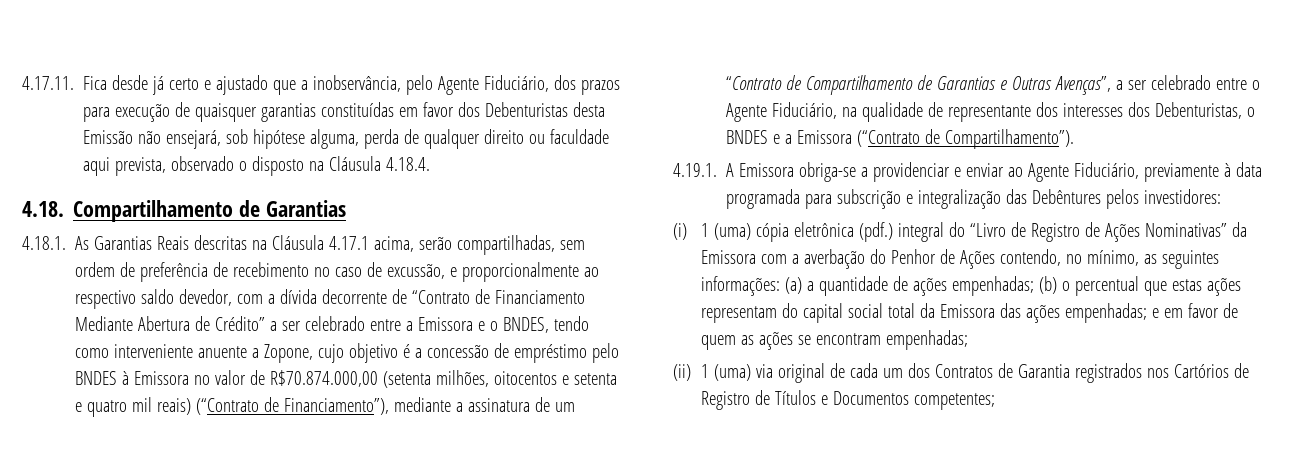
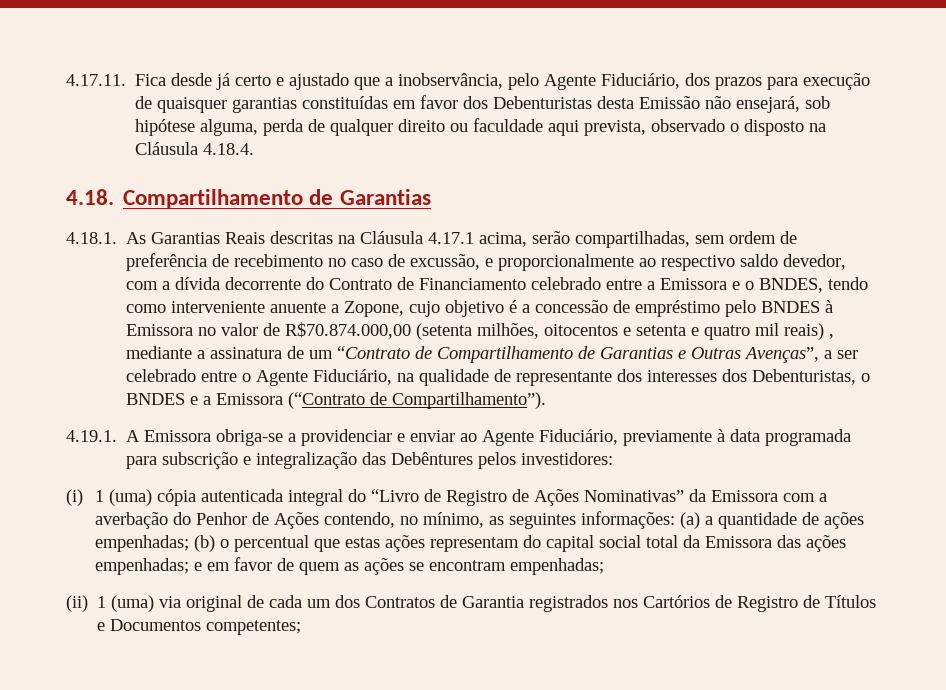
- 4.18.1. As Garantias Reais descritas na Cláusula 4.17.1 acima, serão compartilhadas, sem ordem de preferência de recebimento no caso de excussão, e proporcionalmente ao respectivo saldo devedor, com a dívida decorrente de “Contrato de Financiamento Mediante Abertura de Crédito” a ser celebrado entre a Emissora e o BNDES, tendo como interveniente anuente a Zopone, cujo objetivo é a concessão de empréstimo pelo BNDES à Emissora no valor de R$70.874.000,00 (setenta milhões, oitocentos e setenta e quatro mil reais) (“Contrato de Financiamento”), mediante a assinatura de um “Contrato de Compartilhamento de Garantias e Outras Avenças”, a ser celebrado entre o Agente Fiduciário, na qualidade de representante dos interesses dos Debenturistas, o BNDES e a Emissora (“Contrato de Compartilhamento”).
+ 4.18.1. As Garantias Reais descritas na Cláusula 4.17.1 acima, serão compartilhadas, sem ordem de preferência de recebimento no caso de excussão, e proporcionalmente ao respectivo saldo devedor, com a dívida decorrente do Contrato de Financiamento celebrado entre a Emissora e o BNDES, tendo como interveniente anuente a Zopone, cujo objetivo é a concessão de empréstimo pelo BNDES à Emissora no valor de R$70.874.000,00 (setenta milhões, oitocentos e setenta e quatro mil reais) , mediante a assinatura de um “Contrato de Compartilhamento de Garantias e Outras Avenças”, a ser celebrado entre o Agente Fiduciário, na qualidade de representante dos interesses dos Debenturistas, o BNDES e a Emissora (“Contrato de Compartilhamento”).
- (i) 1 (uma) cópia eletrônica (pdf.) integral do “Livro de Registro de Ações Nominativas” da Emissora com a averbação do Penhor de Ações contendo, no mínimo, as seguintes informações: (a) a quantidade de ações empenhadas; (b) o percentual que estas ações representam do capital social total da Emissora das ações empenhadas; e em favor de quem as ações se encontram empenhadas;
+ (i) 1 (uma) cópia autenticada integral do “Livro de Registro de Ações Nominativas” da Emissora com a averbação do Penhor de Ações contendo, no mínimo, as seguintes informações: (a) a quantidade de ações empenhadas; (b) o percentual que estas ações representam do capital social total da Emissora das ações empenhadas; e em favor de quem as ações se encontram empenhadas;

